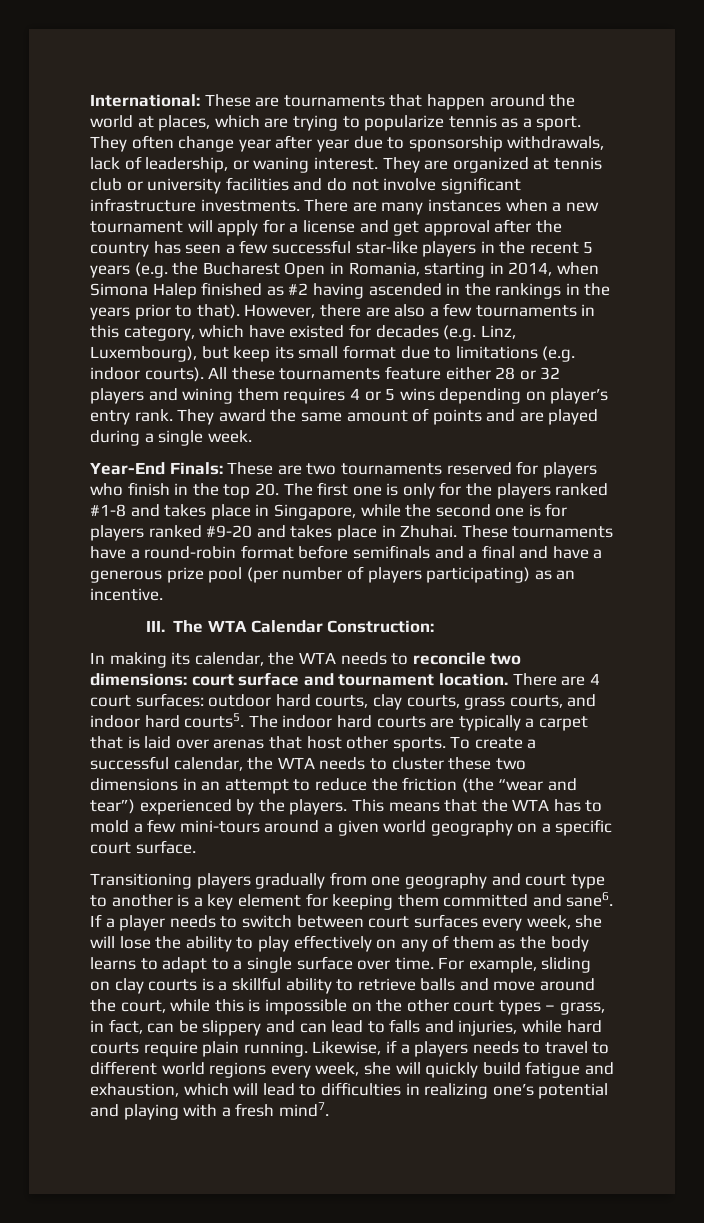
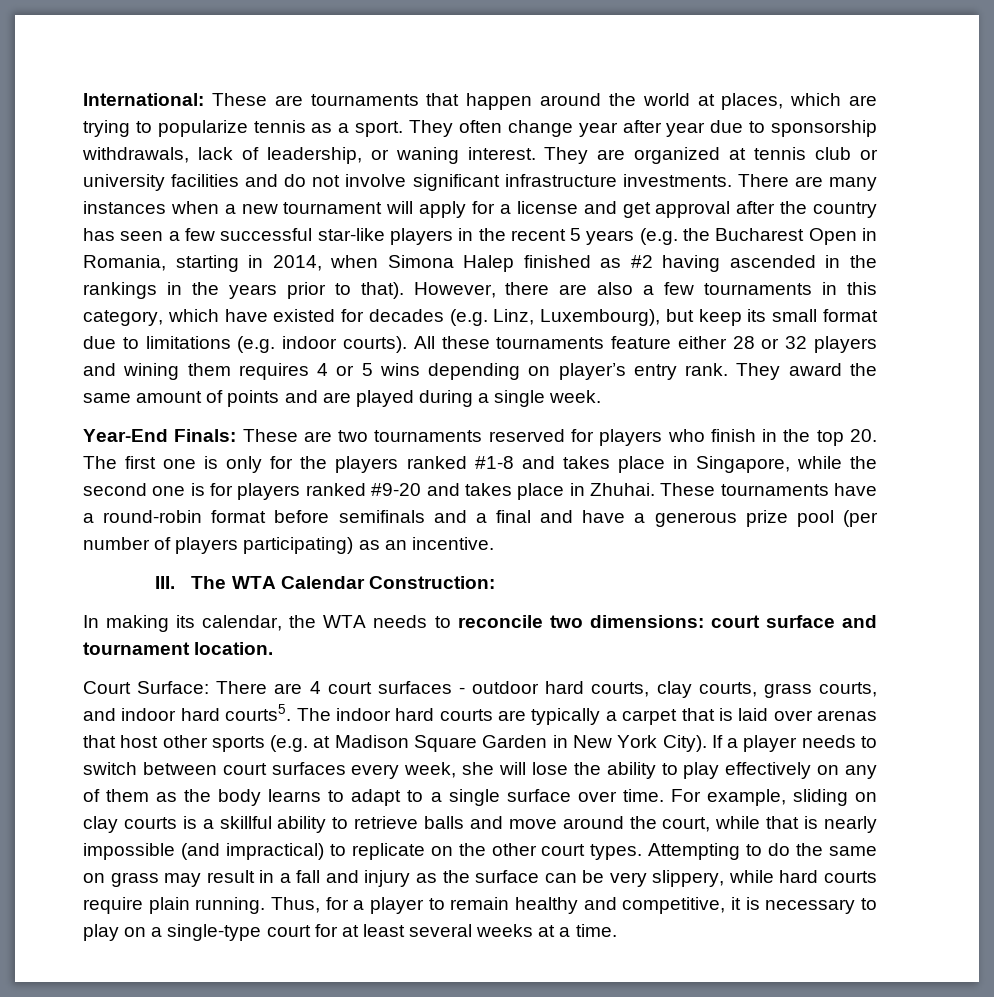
- In making its calendar, the WTA needs to reconcile two dimensions: court surface and tournament location. There are 4 court surfaces: outdoor hard courts, clay courts, grass courts, and indoor hard courts5.
+ In making its calendar, the WTA needs to reconcile two dimensions: court surface and tournament location.
+ Court Surface: There are 4 court surfaces - outdoor hard courts, clay courts, grass courts, and indoor hard courts5.
- The indoor hard courts are typically a carpet that is laid over arenas that host other sports. To create a successful calendar, the WTA needs to cluster these two dimensions in an attempt to reduce the friction (the “wear and tear”) experienced by the players. This means that the WTA has to mold a few mini-tours around a given world geography on a specific court surface.
- Transitioning players gradually from one geography and court type to another is a key element for keeping them committed and sane6.
+ The indoor hard courts are typically a carpet that is laid over arenas that host other sports (e.g. at Madison Square Garden in New York City).
- For example, sliding on clay courts is a skillful ability to retrieve balls and move around the court, while this is impossible on the other court types – grass, in fact, can be slippery and can lead to falls and injuries, while hard courts require plain running.
+ For example, sliding on clay courts is a skillful ability to retrieve balls and move around the court, while that is nearly impossible (and impractical) to replicate on the other court types. Attempting to do the same on grass may result in a fall and injury as the surface can be very slippery, while hard courts require plain running.
- Likewise, if a players needs to travel to different world regions every week, she will quickly build fatigue and exhaustion, which will lead to difficulties in realizing one’s potential and playing with a fresh mind7.
+ Thus, for a player to remain healthy and competitive, it is necessary to play on a single-type court for at least several weeks at a time.

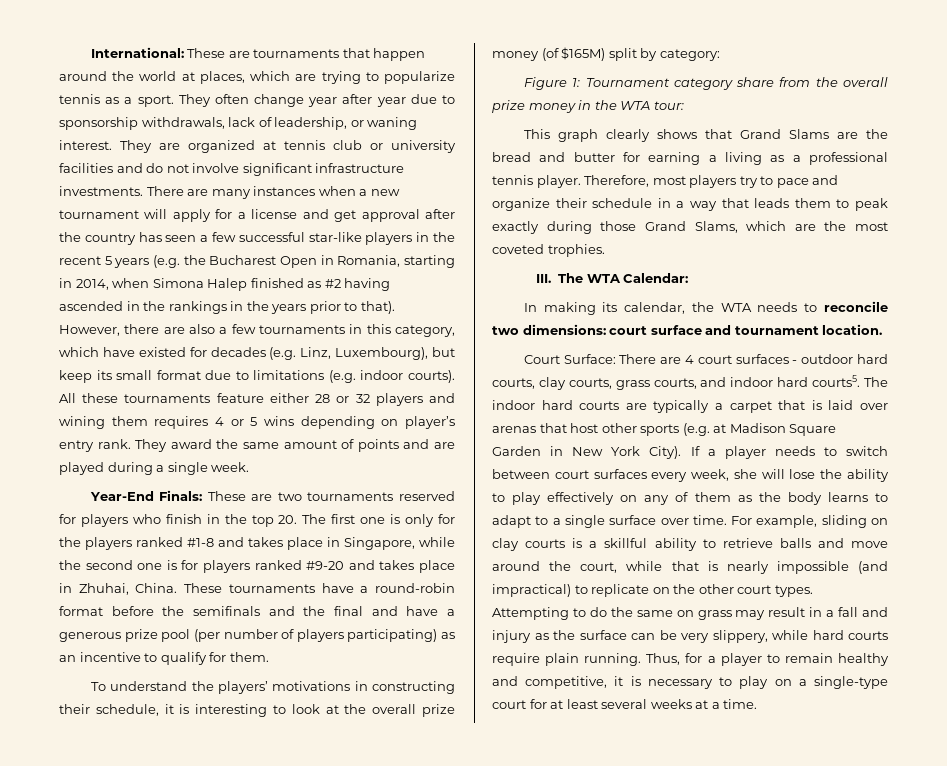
- Year-End Finals: These are two tournaments reserved for players who finish in the top 20. The first one is only for the players ranked #1-8 and takes place in Singapore, while the second one is for players ranked #9-20 and takes place in Zhuhai.
+ Year-End Finals: These are two tournaments reserved for players who finish in the top 20. The first one is only for the players ranked #1-8 and takes place in Singapore, while the second one is for players ranked #9-20 and takes place in Zhuhai, China.
- These tournaments have a round-robin format before semifinals and a final and have a generous prize pool (per number of players participating) as an incentive.
+ These tournaments have a round-robin format before the semifinals and the final and have a generous prize pool (per number of players participating) as an incentive to qualify for them.
+ To understand the players’ motivations in constructing their schedule, it is interesting to look at the overall prize money (of $165M) split by category:
+ Figure 1: Tournament category share from the overall prize money in the WTA tour:
+ This graph clearly shows that Grand Slams are the bread and butter for earning a living as a professional tennis player. Therefore, most players try to pace and organize their schedule in a way that leads them to peak exactly during those Grand Slams, which are the most coveted trophies.
- III. The WTA Calendar Construction:
+ III. The WTA Calendar:

